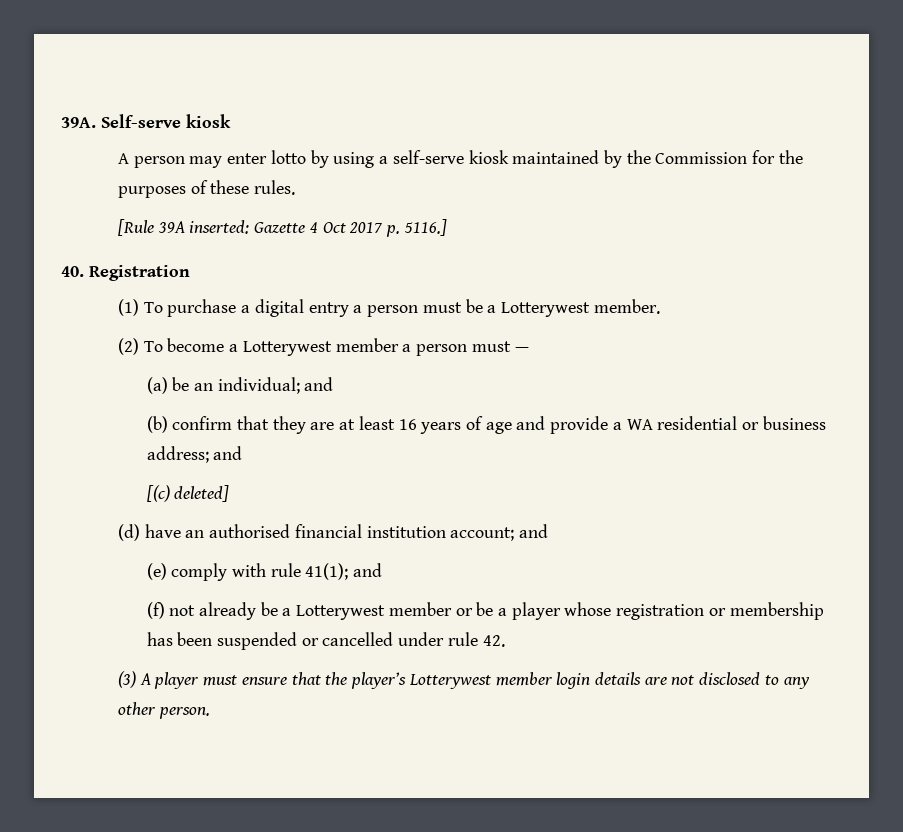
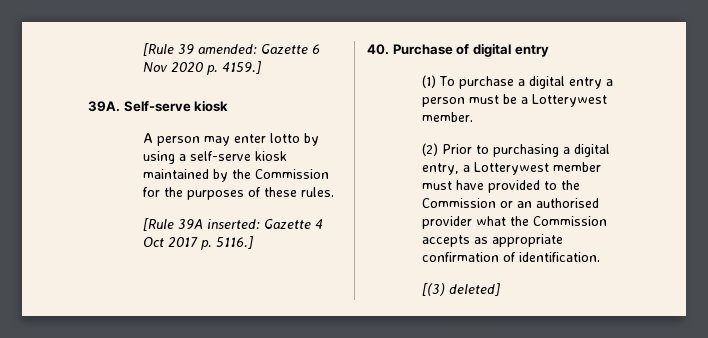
+ [Rule 39 amended: Gazette 6 Nov 2020 p. 4159.]
- 40. Registration
+ 40. Purchase of digital entry
- (2) To become a Lotterywest member a person must —
- (a) be an individual; and
- (b) confirm that they are at least 16 years of age and provide a WA residential or business address; and
- [(c) deleted]
- (d) have an authorised financial institution account; and
- (e) comply with rule 41(1); and
- (f) not already be a Lotterywest member or be a player whose registration or membership has been suspended or cancelled under rule 42.
- (3) A player must ensure that the player’s Lotterywest member login details are not disclosed to any other person.
+ (2) Prior to purchasing a digital entry, a Lotterywest member must have provided to the Commission or an authorised provider what the Commission accepts as appropriate confirmation of identification.
+ [(3) deleted]

